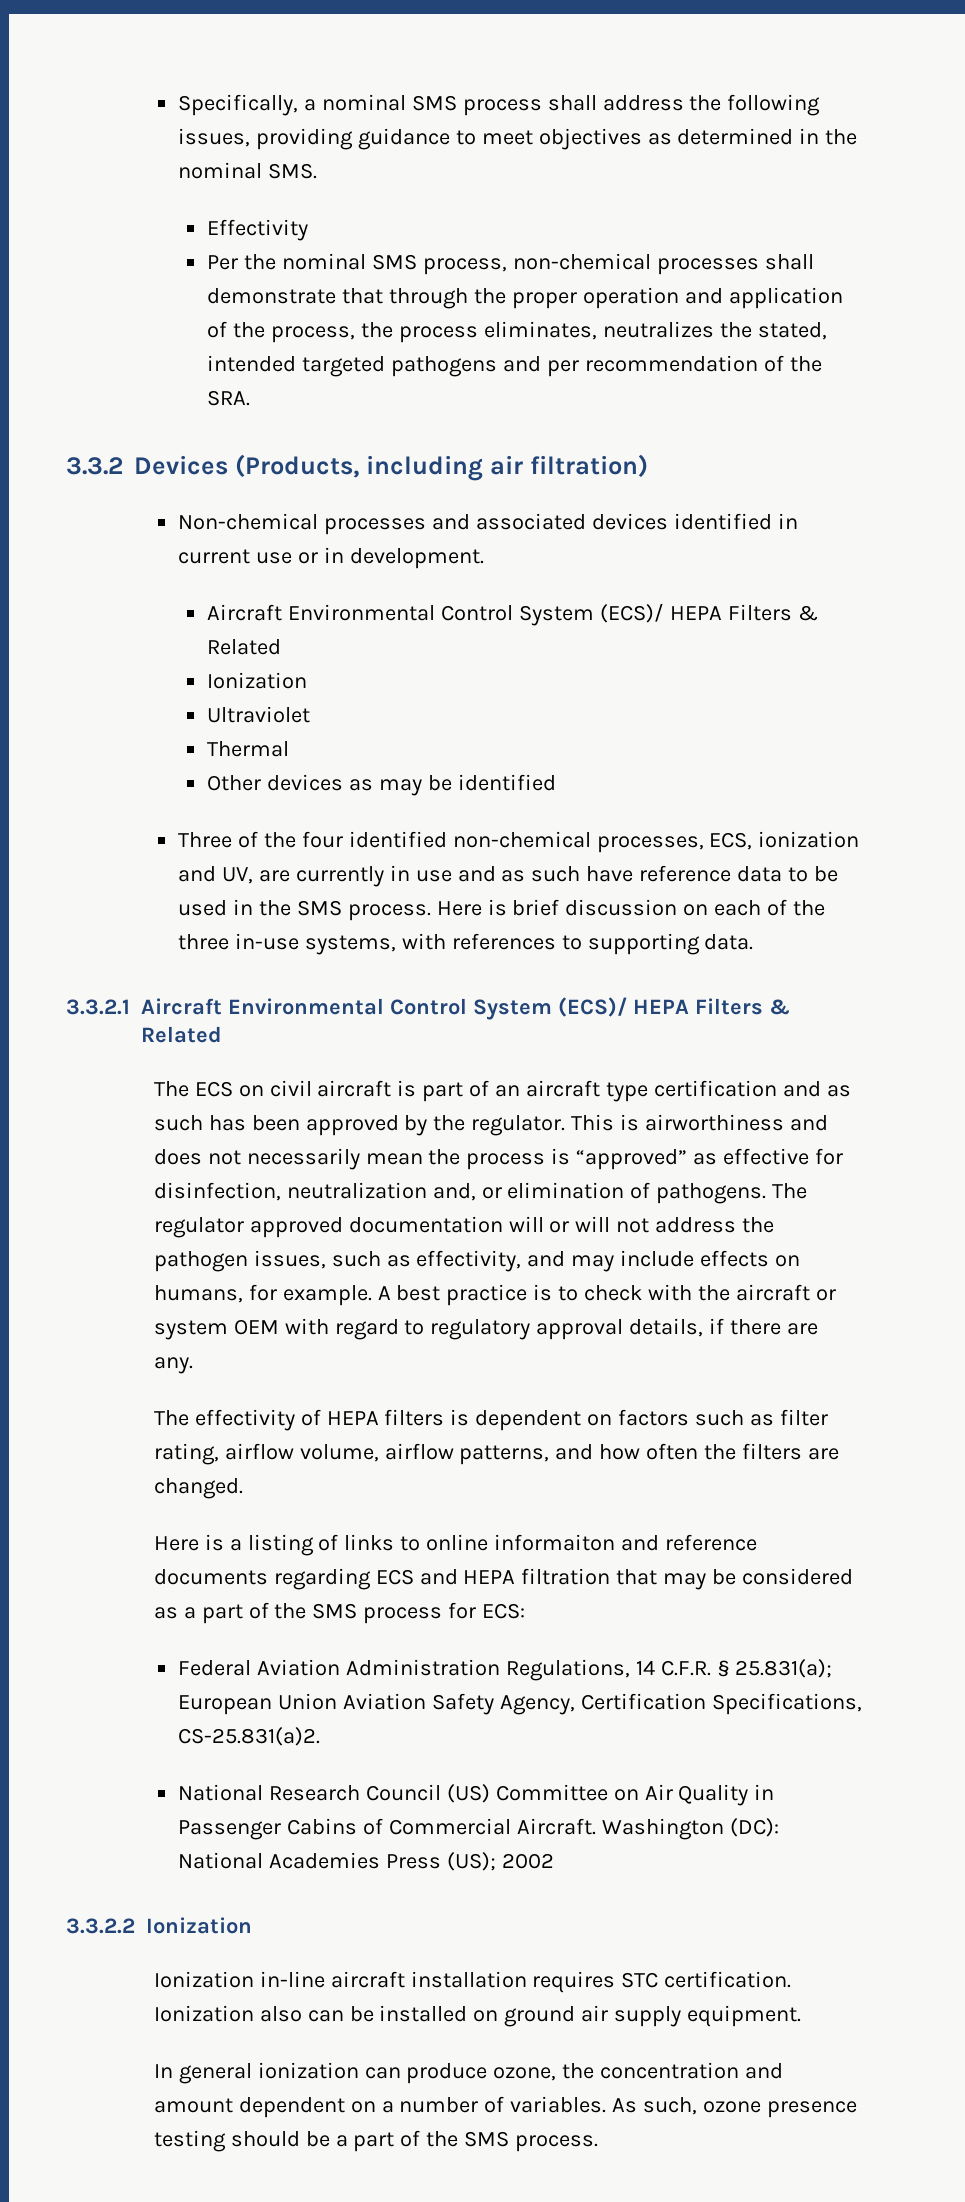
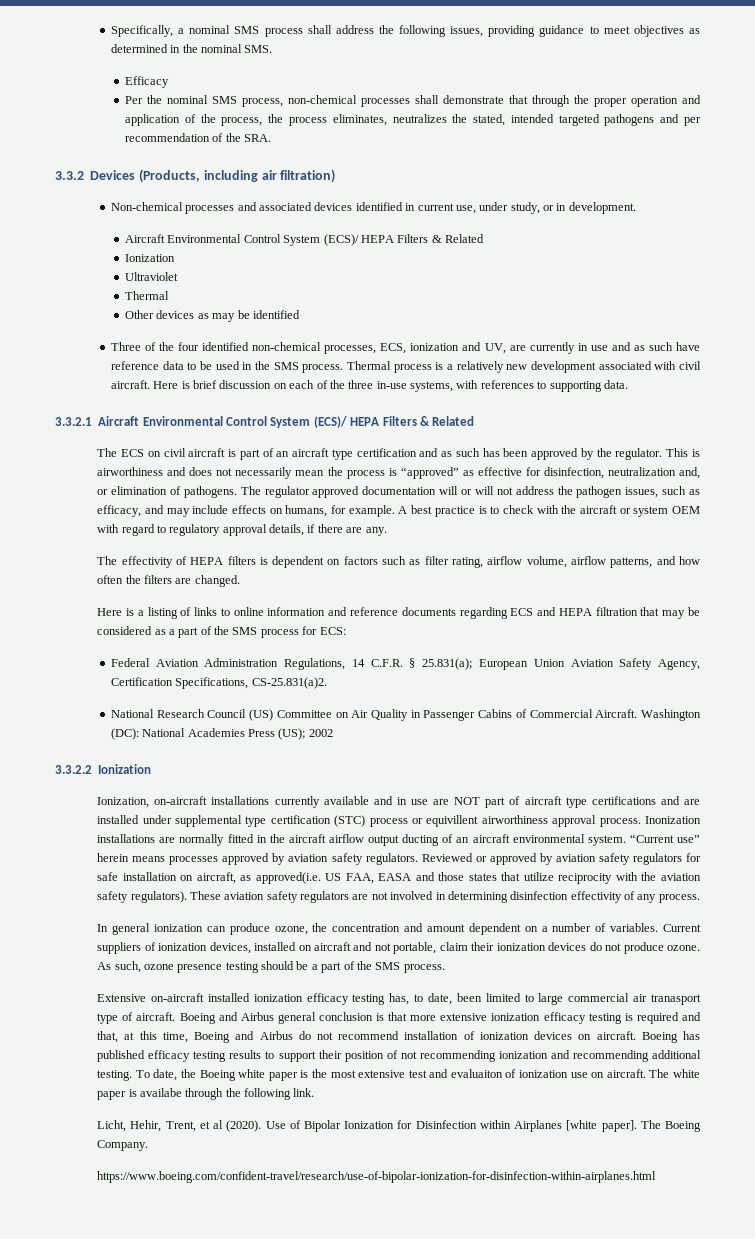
- Effectivity
+ Efficacy
- Non-chemical processes and associated devices identified in current use or in development.
+ Non-chemical processes and associated devices identified in current use, under study, or in development.
+ Thermal process is a relatively new development associated with civil aircraft.
- The regulator approved documentation will or will not address the pathogen issues, such as effectivity, and may include effects on humans, for example.
+ The regulator approved documentation will or will not address the pathogen issues, such as efficacy, and may include effects on humans, for example.
- Here is a listing of links to online informaiton and reference documents regarding ECS and HEPA filtration that may be considered as a part of the SMS process for ECS:
+ Here is a listing of links to online information and reference documents regarding ECS and HEPA filtration that may be considered as a part of the SMS process for ECS:
- Ionization in-line aircraft installation requires STC certification. Ionization also can be installed on ground air supply equipment.
+ Ionization, on-aircraft installations currently available and in use are NOT part of aircraft type certifications and are installed under supplemental type certification (STC) process or equivillent airworthiness approval process. Inonization installations are normally fitted in the aircraft airflow output ducting of an aircraft environmental system. “Current use” herein means processes approved by aviation safety regulators. Reviewed or approved by aviation safety regulators for safe installation on aircraft, as approved(i.e. US FAA, EASA and those states that utilize reciprocity with the aviation safety regulators). These aviation safety regulators are not involved in determining disinfection effectivity of any process.
+ Current suppliers of ionization devices, installed on aircraft and not portable, claim their ionization devices do not produce ozone.
+ Extensive on-aircraft installed ionization efficacy testing has, to date, been limited to large commercial air tranasport type of aircraft. Boeing and Airbus general conclusion is that more extensive ionization efficacy testing is required and that, at this time, Boeing and Airbus do not recommend installation of ionization devices on aircraft. Boeing has published efficacy testing results to support their position of not recommending ionization and recommending additional testing. To date, the Boeing white paper is the most extensive test and evaluaiton of ionization use on aircraft. The white paper is availabe through the following link.
+ Licht, Hehir, Trent, et al (2020). Use of Bipolar Ionization for Disinfection within Airplanes [white paper]. The Boeing Company.
+ https://www.boeing.com/confident-travel/research/use-of-bipolar-ionization-for-disinfection-within-airplanes.html

